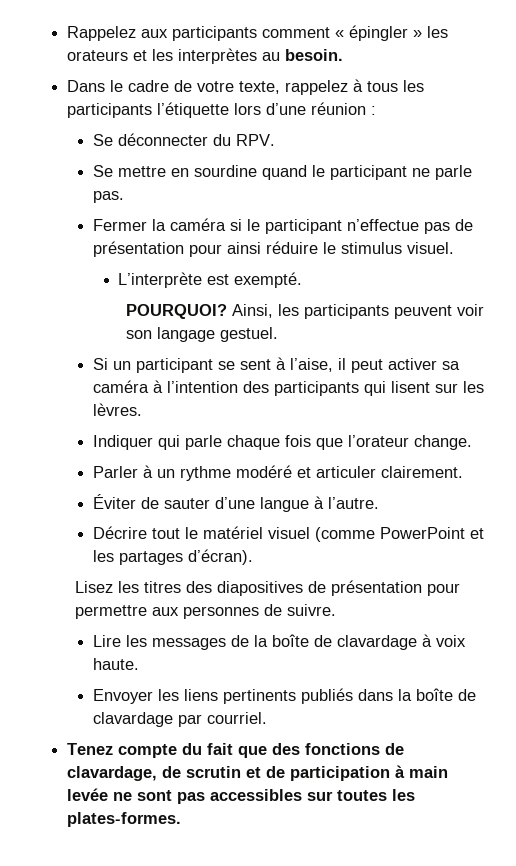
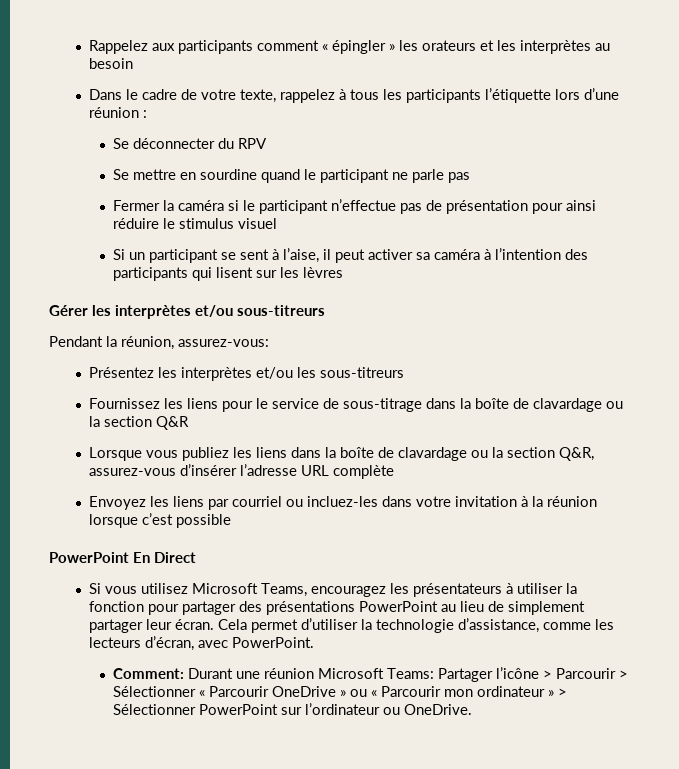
- Rappelez aux participants comment « épingler » les orateurs et les interprètes au besoin.
+ Rappelez aux participants comment « épingler » les orateurs et les interprètes au besoin
- Se déconnecter du RPV.
+ Se déconnecter du RPV
- Se mettre en sourdine quand le participant ne parle pas.
+ Se mettre en sourdine quand le participant ne parle pas
- Fermer la caméra si le participant n’effectue pas de présentation pour ainsi réduire le stimulus visuel.
- L’interprète est exempté.
- POURQUOI? Ainsi, les participants peuvent voir son langage gestuel.
+ Fermer la caméra si le participant n’effectue pas de présentation pour ainsi réduire le stimulus visuel
- Si un participant se sent à l’aise, il peut activer sa caméra à l’intention des participants qui lisent sur les lèvres.
- Indiquer qui parle chaque fois que l’orateur change.
- Parler à un rythme modéré et articuler clairement.
- Éviter de sauter d’une langue à l’autre.
- Décrire tout le matériel visuel (comme PowerPoint et les partages d’écran).
- Lisez les titres des diapositives de présentation pour permettre aux personnes de suivre.
- Lire les messages de la boîte de clavardage à voix haute.
- Envoyer les liens pertinents publiés dans la boîte de clavardage par courriel.
- Tenez compte du fait que des fonctions de clavardage, de scrutin et de participation à main levée ne sont pas accessibles sur toutes les plates-formes.
+ Si un participant se sent à l’aise, il peut activer sa caméra à l’intention des participants qui lisent sur les lèvres
+ Gérer les interprètes et/ou sous-titreurs
+ Pendant la réunion, assurez-vous:
+ Présentez les interprètes et/ou les sous-titreurs
+ Fournissez les liens pour le service de sous-titrage dans la boîte de clavardage ou la section Q&R
+ Lorsque vous publiez les liens dans la boîte de clavardage ou la section Q&R, assurez-vous d’insérer l’adresse URL complète
+ Envoyez les liens par courriel ou incluez-les dans votre invitation à la réunion lorsque c’est possible
+ PowerPoint En Direct
+ Si vous utilisez Microsoft Teams, encouragez les présentateurs à utiliser la fonction pour partager des présentations PowerPoint au lieu de simplement partager leur écran. Cela permet d’utiliser la technologie d’assistance, comme les lecteurs d’écran, avec PowerPoint.
+ Comment: Durant une réunion Microsoft Teams: Partager l’icône > Parcourir > Sélectionner « Parcourir OneDrive » ou « Parcourir mon ordinateur » > Sélectionner PowerPoint sur l’ordinateur ou OneDrive.

